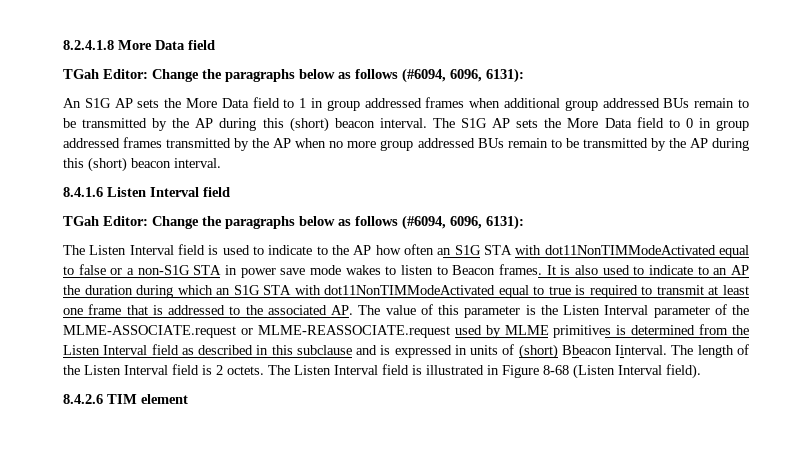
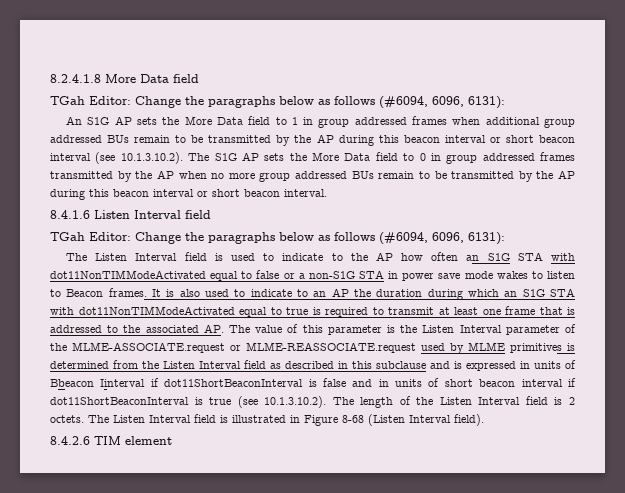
- An S1G AP sets the More Data field to 1 in group addressed frames when additional group addressed BUs remain to be transmitted by the AP during this (short) beacon interval. The S1G AP sets the More Data field to 0 in group addressed frames transmitted by the AP when no more group addressed BUs remain to be transmitted by the AP during this (short) beacon interval.
+ An S1G AP sets the More Data field to 1 in group addressed frames when additional group addressed BUs remain to be transmitted by the AP during this beacon interval or short beacon interval (see 10.1.3.10.2). The S1G AP sets the More Data field to 0 in group addressed frames transmitted by the AP when no more group addressed BUs remain to be transmitted by the AP during this beacon interval or short beacon interval.
- It is also used to indicate to an AP the duration during which an S1G STA with dot11NonTIMModeActivated equal to true is required to transmit at least one frame that is addressed to the associated AP. The value of this parameter is the Listen Interval parameter of the MLME-ASSOCIATE.request or MLME-REASSOCIATE.request used by MLME primitives is determined from the Listen Interval field as described in this subclause and is expressed in units of (short) Bbeacon Iinterval. The length of the Listen Interval field is 2 octets.
+ It is also used to indicate to an AP the duration during which an S1G STA with dot11NonTIMModeActivated equal to true is required to transmit at least one frame that is addressed to the associated AP. The value of this parameter is the Listen Interval parameter of the MLME-ASSOCIATE.request or MLME-REASSOCIATE.request used by MLME primitives is determined from the Listen Interval field as described in this subclause and is expressed in units of Bbeacon Iinterval if dot11ShortBeaconInterval is false and in units of short beacon interval if dot11ShortBeaconInterval is true (see 10.1.3.10.2). The length of the Listen Interval field is 2 octets.

